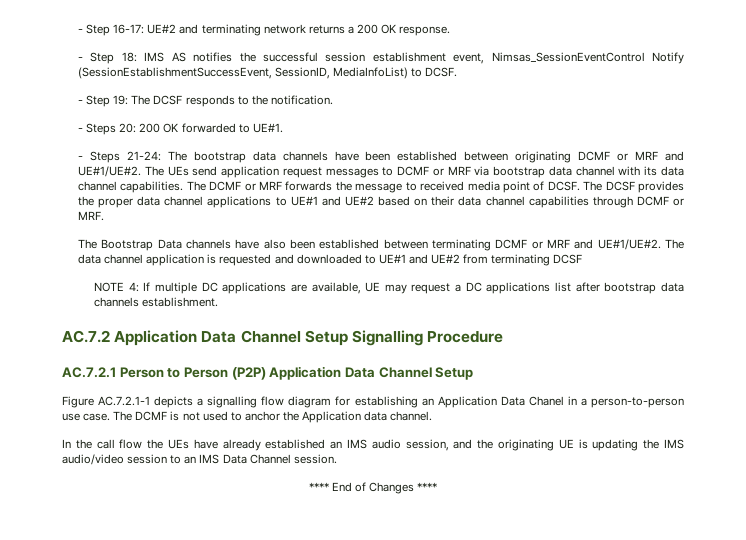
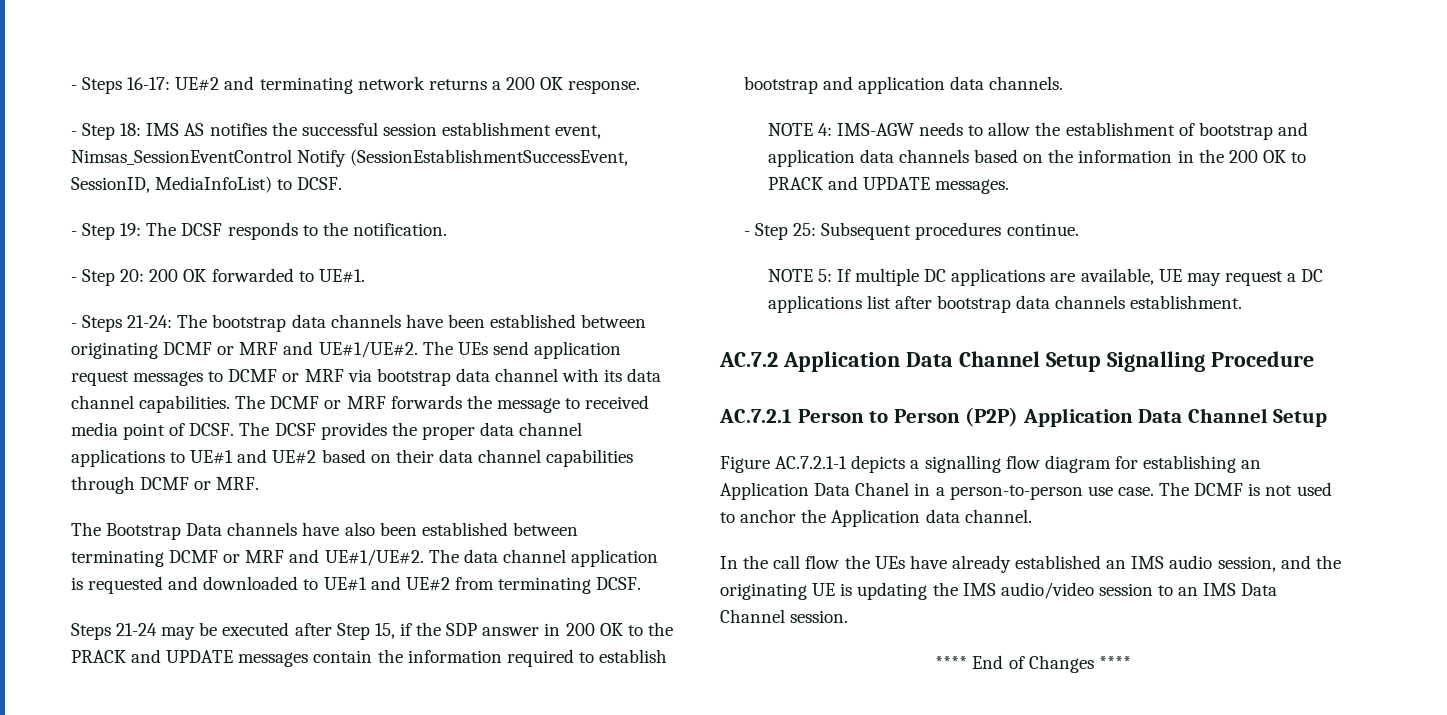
- - Step 16-17: UE#2 and terminating network returns a 200 OK response.
+ - Steps 16-17: UE#2 and terminating network returns a 200 OK response.
- - Steps 20: 200 OK forwarded to UE#1.
+ - Step 20: 200 OK forwarded to UE#1.
- The data channel application is requested and downloaded to UE#1 and UE#2 from terminating DCSF
- NOTE 4: If multiple DC applications are available, UE may request a DC applications list after bootstrap data channels establishment.
+ The data channel application is requested and downloaded to UE#1 and UE#2 from terminating DCSF.
+ Steps 21-24 may be executed after Step 15, if the SDP answer in 200 OK to the PRACK and UPDATE messages contain the information required to establish bootstrap and application data channels.
+ NOTE 4: IMS-AGW needs to allow the establishment of bootstrap and application data channels based on the information in the 200 OK to PRACK and UPDATE messages.
+ - Step 25: Subsequent procedures continue.
+ NOTE 5: If multiple DC applications are available, UE may request a DC applications list after bootstrap data channels establishment.

